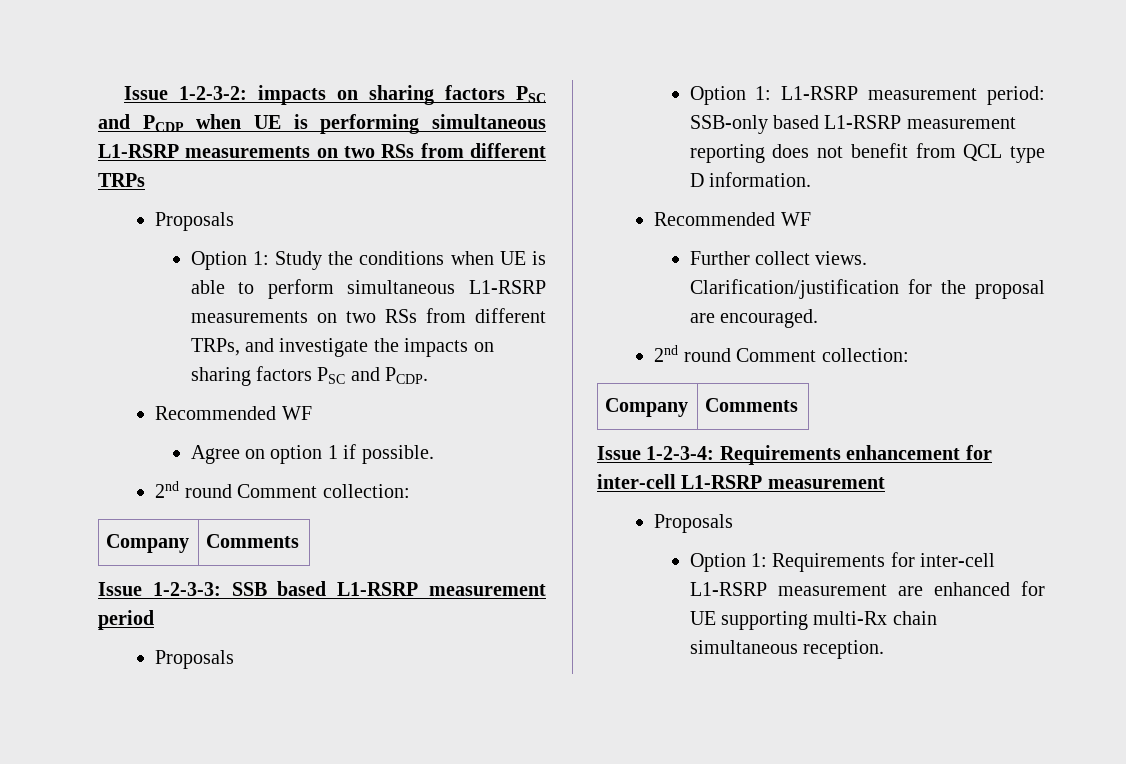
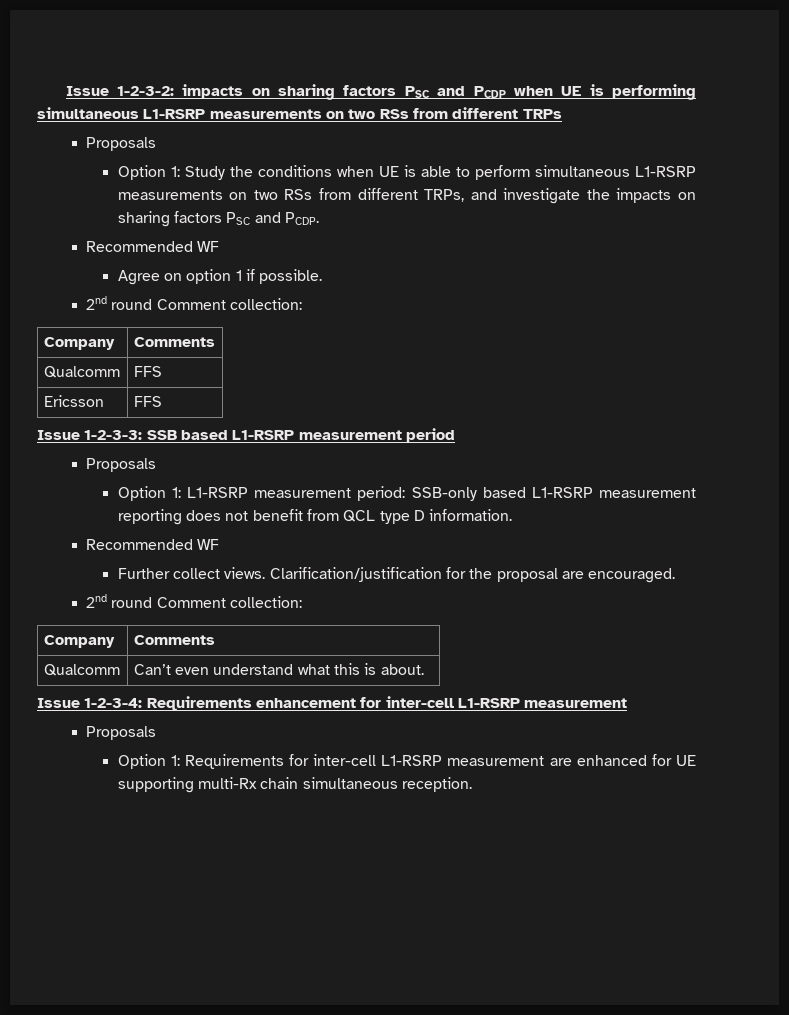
+ Qualcomm | FFS
+ Ericsson | FFS
+ Qualcomm | Can’t even understand what this is about.

